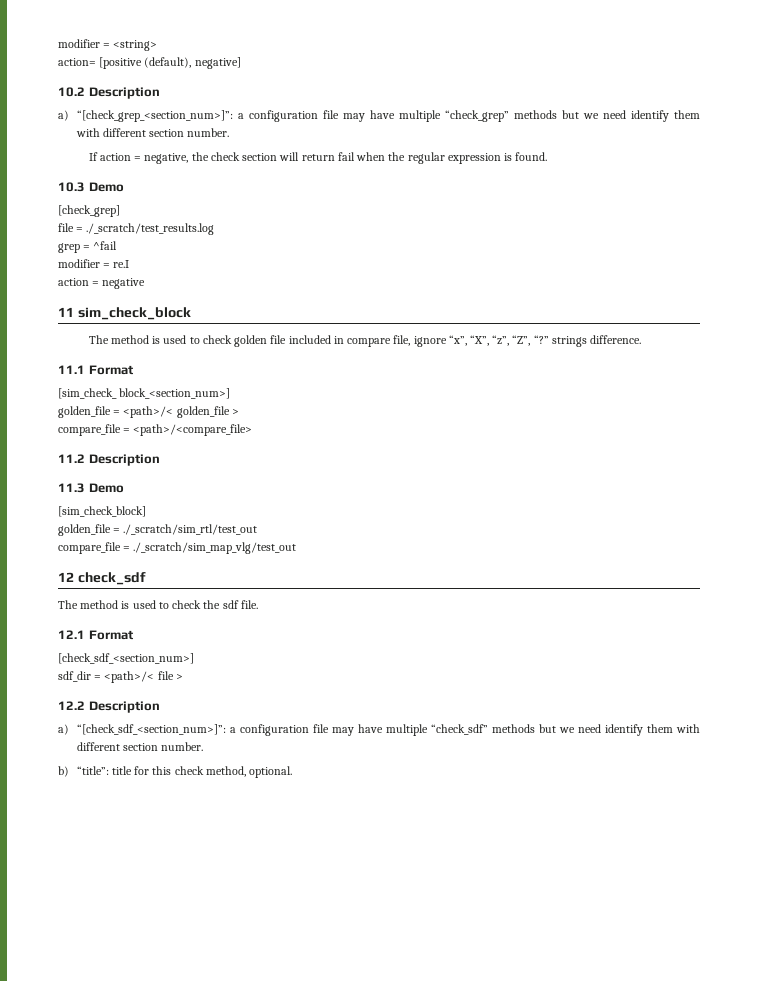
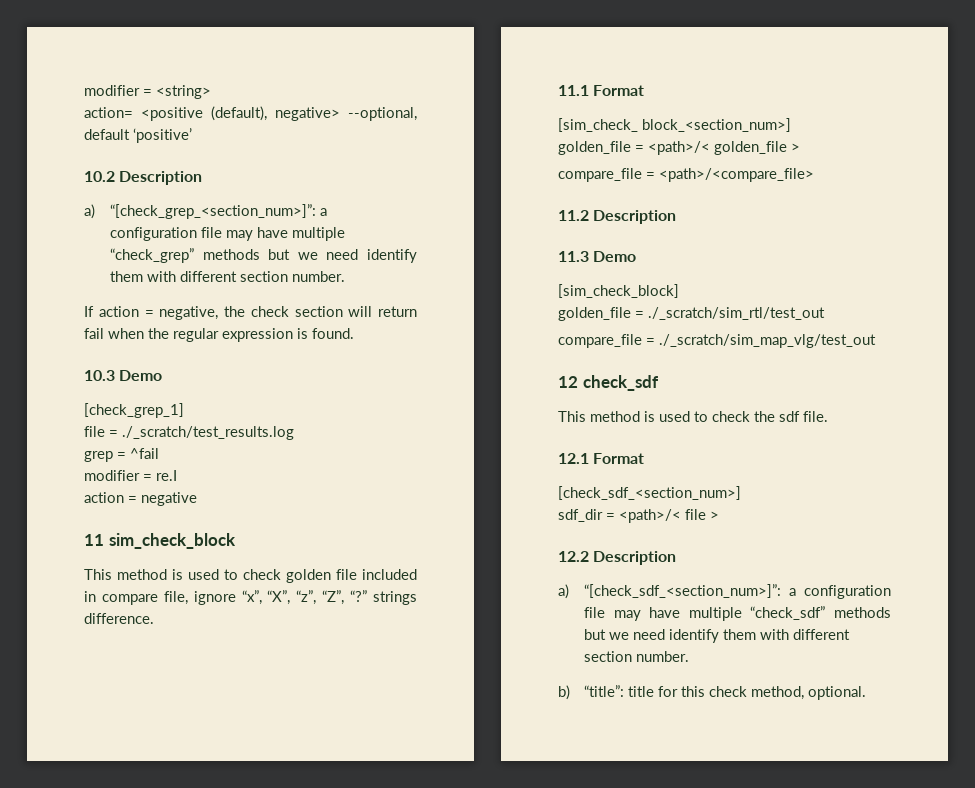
- action= [positive (default), negative]
+ action= <positive (default), negative> --optional, default ‘positive’
- [check_grep]
+ [check_grep_1]
- The method is used to check golden file included in compare file, ignore “x”, “X”, “z”, “Z”, “?” strings difference.
+ This method is used to check golden file included in compare file, ignore “x”, “X”, “z”, “Z”, “?” strings difference.
- The method is used to check the sdf file.
+ This method is used to check the sdf file.

